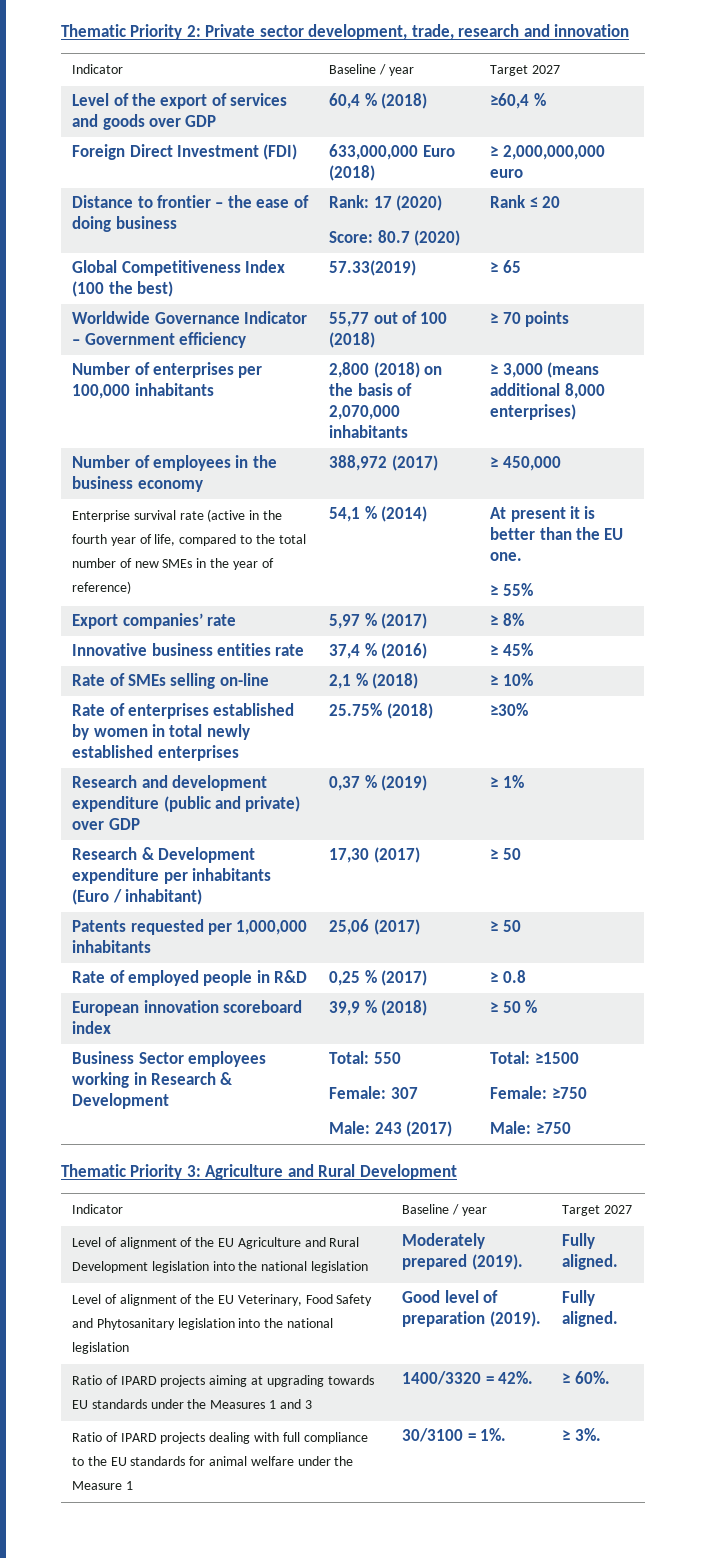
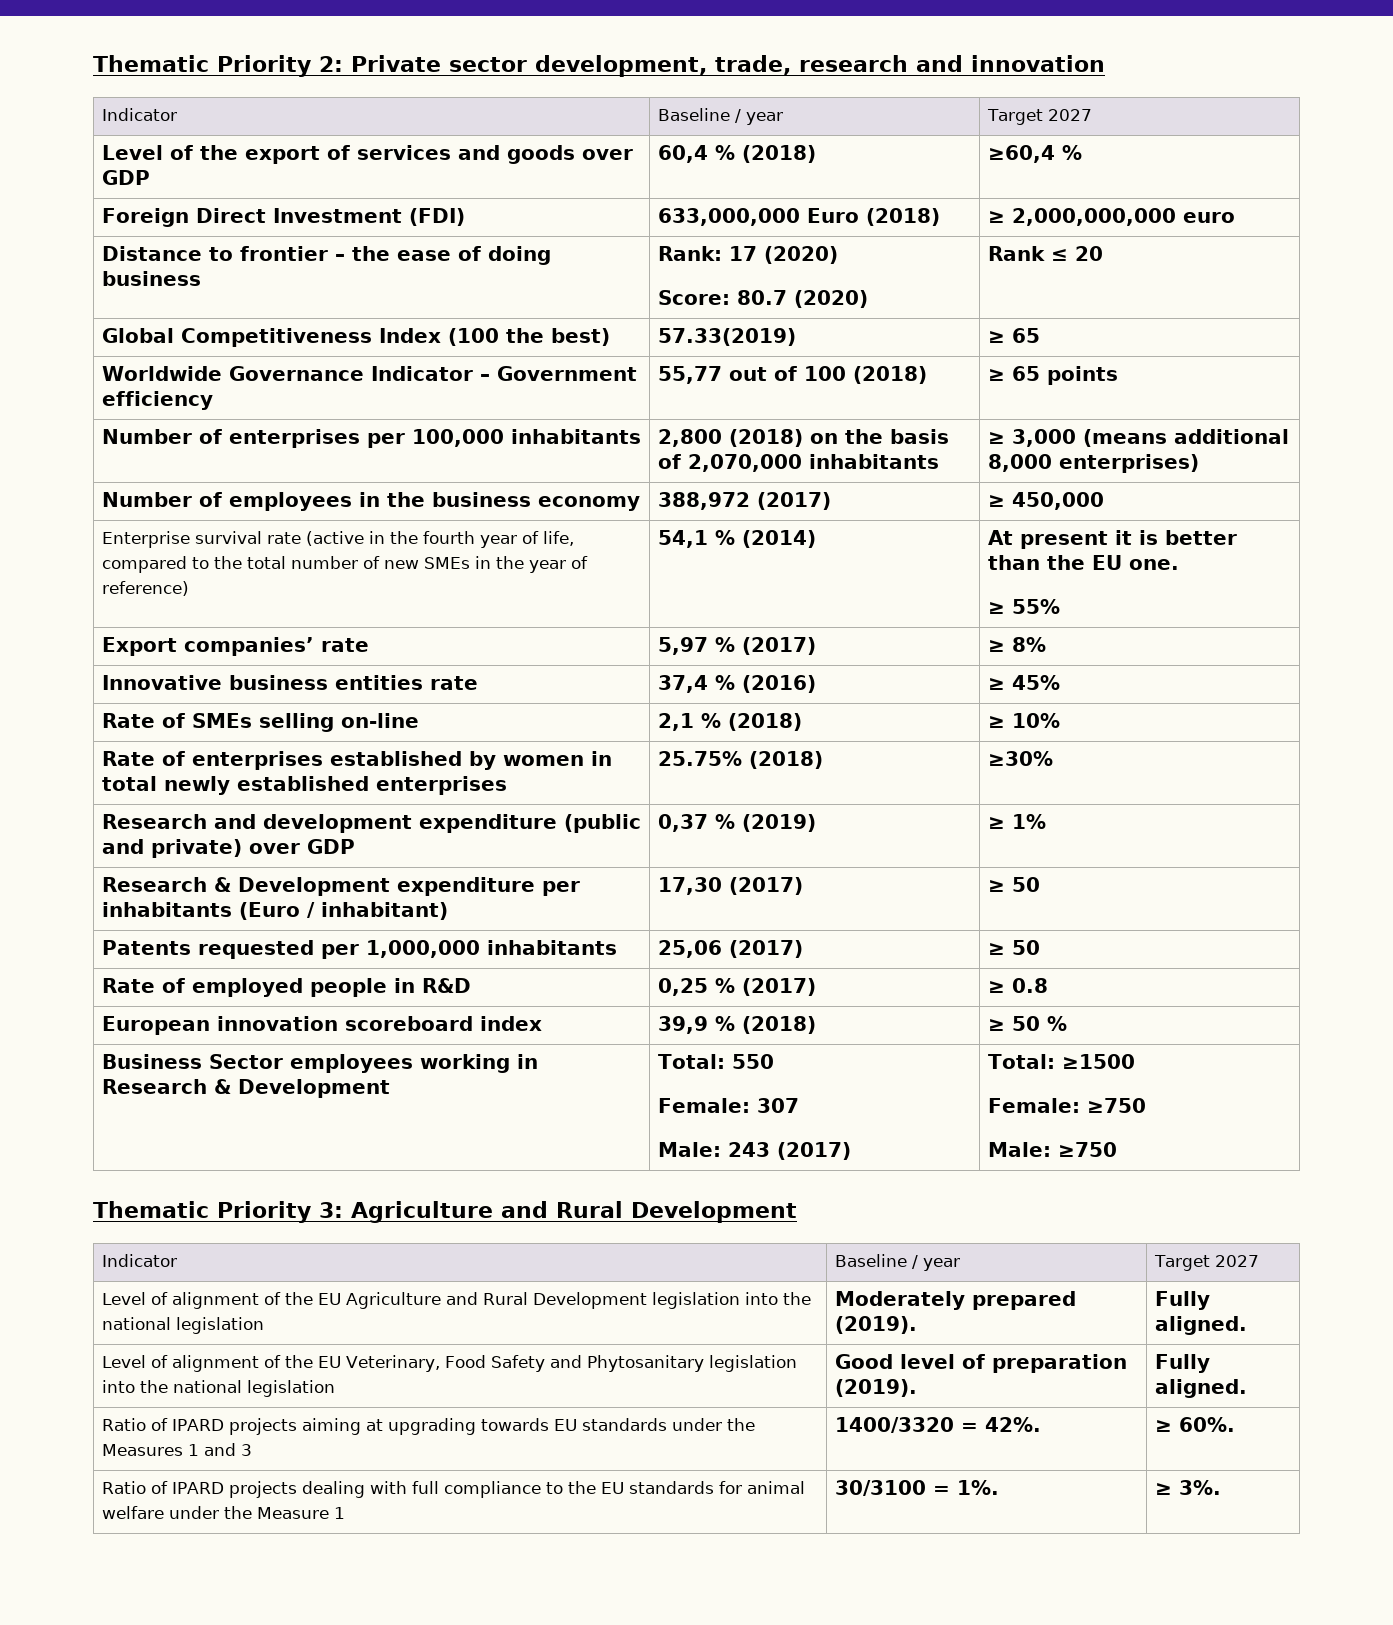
- Worldwide Governance Indicator – Government efficiency | 55,77 out of 100 (2018) | ≥ 70 points
+ Worldwide Governance Indicator – Government efficiency | 55,77 out of 100 (2018) | ≥ 65 points

